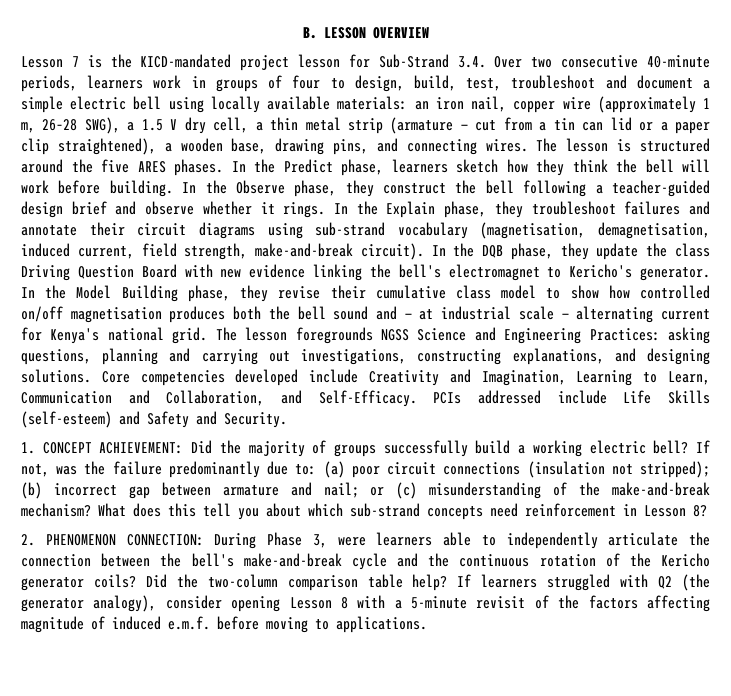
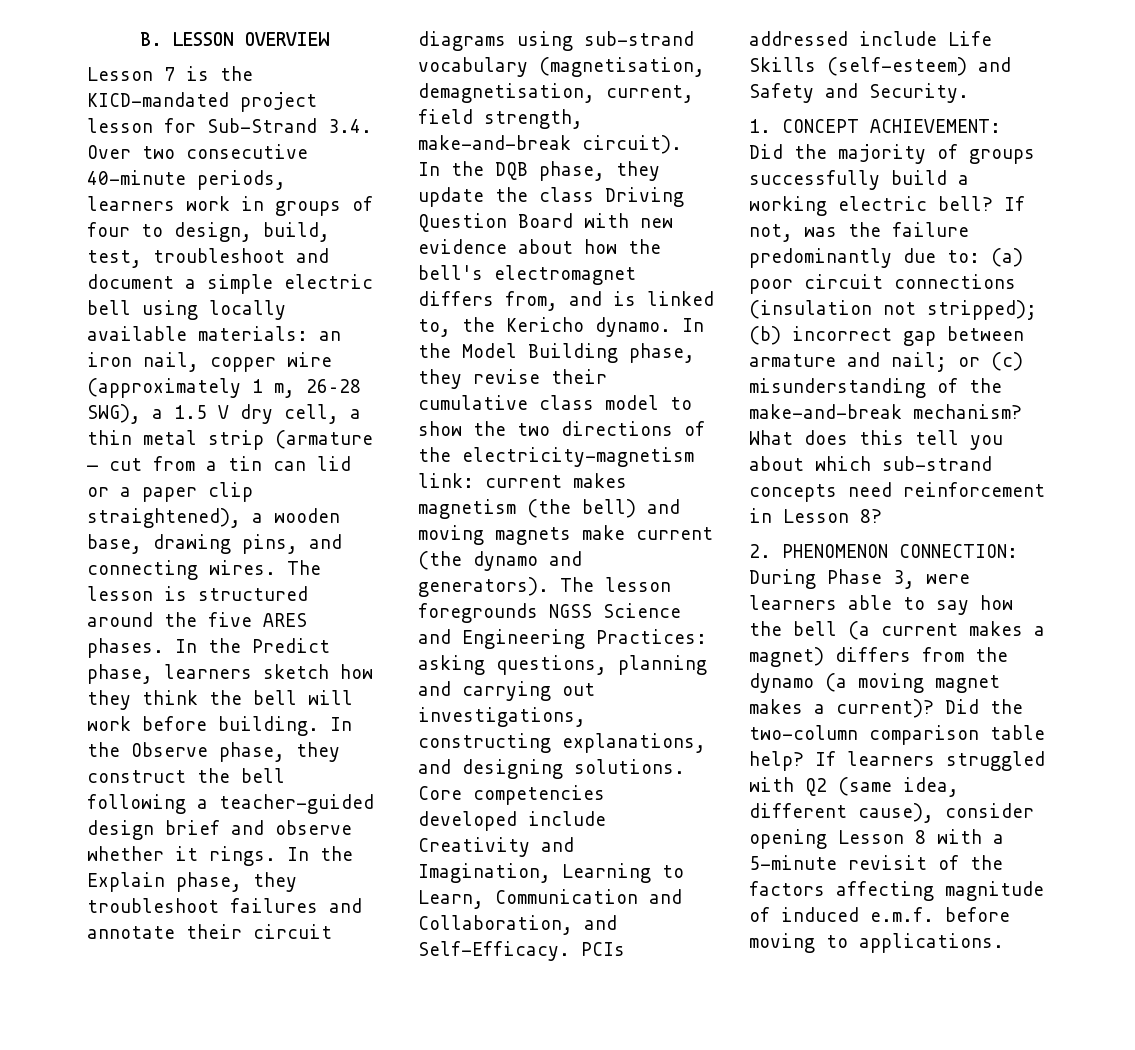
- In the Explain phase, they troubleshoot failures and annotate their circuit diagrams using sub-strand vocabulary (magnetisation, demagnetisation, induced current, field strength, make-and-break circuit).
+ In the Explain phase, they troubleshoot failures and annotate their circuit diagrams using sub-strand vocabulary (magnetisation, demagnetisation, current, field strength, make-and-break circuit).
- In the DQB phase, they update the class Driving Question Board with new evidence linking the bell's electromagnet to Kericho's generator.
+ In the DQB phase, they update the class Driving Question Board with new evidence about how the bell's electromagnet differs from, and is linked to, the Kericho dynamo.
- In the Model Building phase, they revise their cumulative class model to show how controlled on/off magnetisation produces both the bell sound and — at industrial scale — alternating current for Kenya's national grid.
+ In the Model Building phase, they revise their cumulative class model to show the two directions of the electricity-magnetism link: current makes magnetism (the bell) and moving magnets make current (the dynamo and generators).
- 2. PHENOMENON CONNECTION: During Phase 3, were learners able to independently articulate the connection between the bell's make-and-break cycle and the continuous rotation of the Kericho generator coils?
+ 2. PHENOMENON CONNECTION: During Phase 3, were learners able to say how the bell (a current makes a magnet) differs from the dynamo (a moving magnet makes a current)?
- If learners struggled with Q2 (the generator analogy), consider opening Lesson 8 with a 5-minute revisit of the factors affecting magnitude of induced e.m.f. before moving to applications.
+ If learners struggled with Q2 (same idea, different cause), consider opening Lesson 8 with a 5-minute revisit of the factors affecting magnitude of induced e.m.f. before moving to applications.

